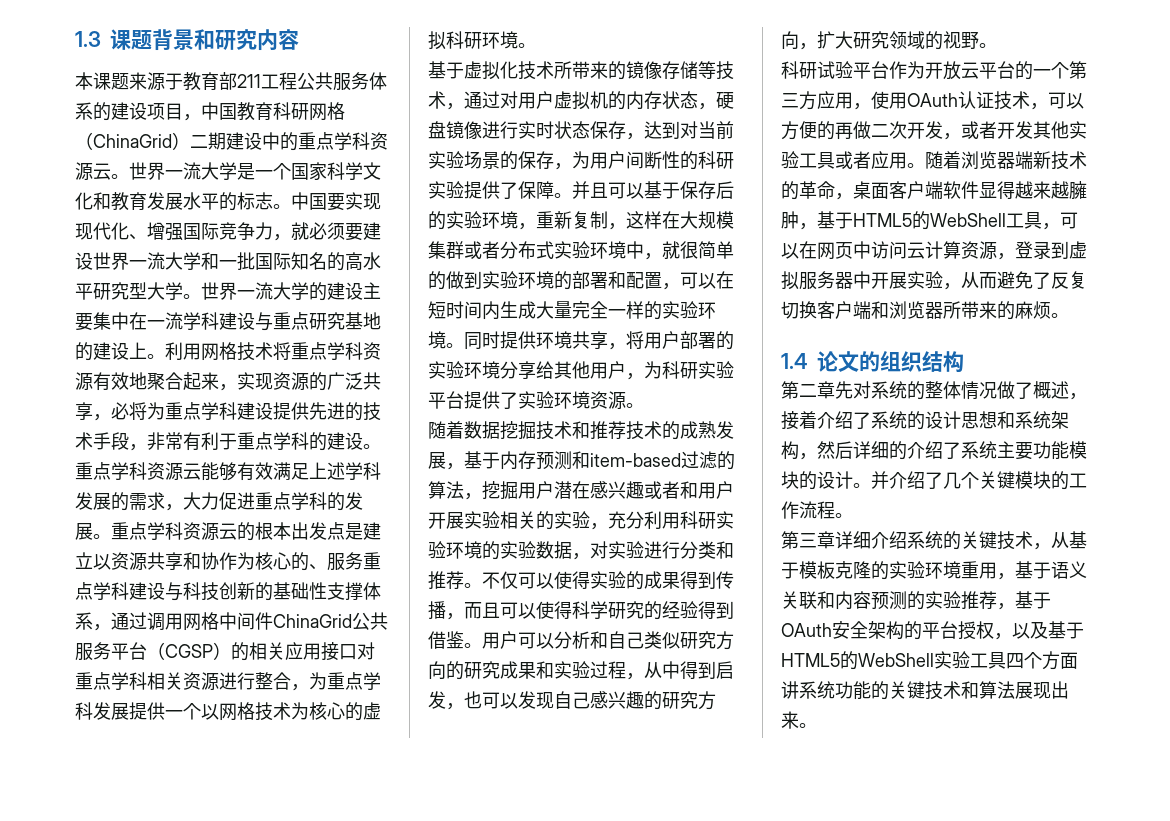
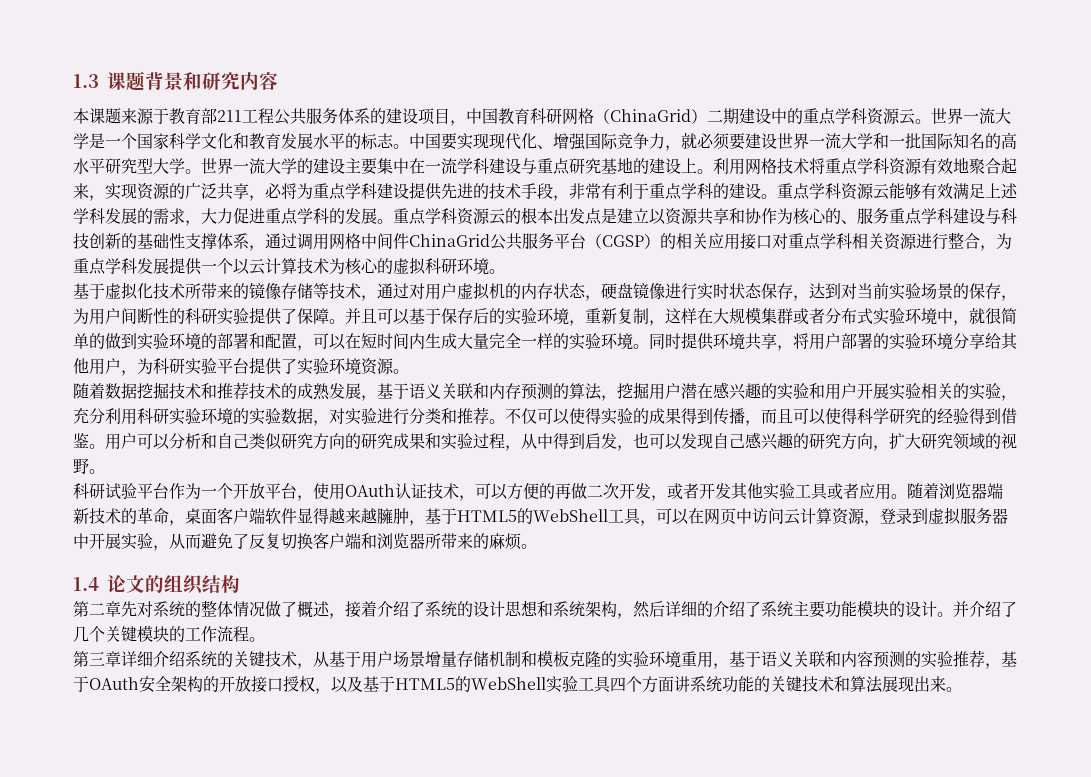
- 重点学科资源云的根本出发点是建立以资源共享和协作为核心的、服务重点学科建设与科技创新的基础性支撑体系，通过调用网格中间件ChinaGrid公共服务平台（CGSP）的相关应用接口对重点学科相关资源进行整合，为重点学科发展提供一个以网格技术为核心的虚拟科研环境。
+ 重点学科资源云的根本出发点是建立以资源共享和协作为核心的、服务重点学科建设与科技创新的基础性支撑体系，通过调用网格中间件ChinaGrid公共服务平台（CGSP）的相关应用接口对重点学科相关资源进行整合，为重点学科发展提供一个以云计算技术为核心的虚拟科研环境。
- 随着数据挖掘技术和推荐技术的成熟发展，基于内存预测和item-based过滤的算法，挖掘用户潜在感兴趣或者和用户开展实验相关的实验，充分利用科研实验环境的实验数据，对实验进行分类和推荐。
+ 随着数据挖掘技术和推荐技术的成熟发展，基于语义关联和内存预测的算法，挖掘用户潜在感兴趣的实验和用户开展实验相关的实验，充分利用科研实验环境的实验数据，对实验进行分类和推荐。
- 科研试验平台作为开放云平台的一个第三方应用，使用OAuth认证技术，可以方便的再做二次开发，或者开发其他实验工具或者应用。
+ 科研试验平台作为一个开放平台，使用OAuth认证技术，可以方便的再做二次开发，或者开发其他实验工具或者应用。
- 第三章详细介绍系统的关键技术，从基于模板克隆的实验环境重用，基于语义关联和内容预测的实验推荐，基于OAuth安全架构的平台授权，以及基于HTML5的WebShell实验工具四个方面讲系统功能的关键技术和算法展现出来。
+ 第三章详细介绍系统的关键技术，从基于用户场景增量存储机制和模板克隆的实验环境重用，基于语义关联和内容预测的实验推荐，基于OAuth安全架构的开放接口授权，以及基于HTML5的WebShell实验工具四个方面讲系统功能的关键技术和算法展现出来。

